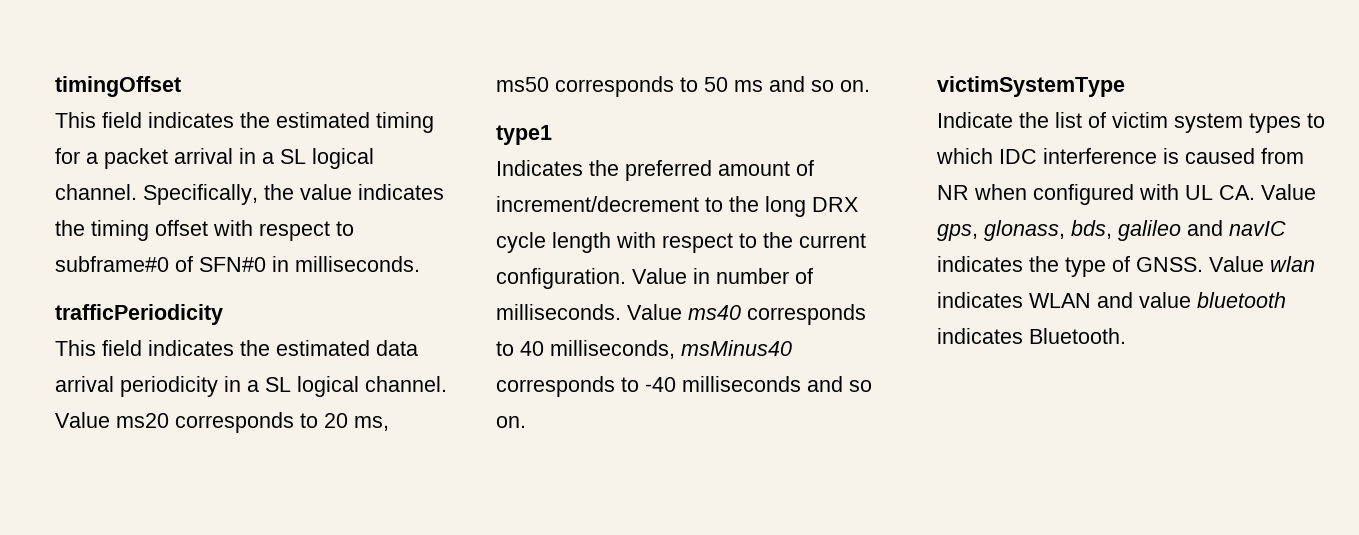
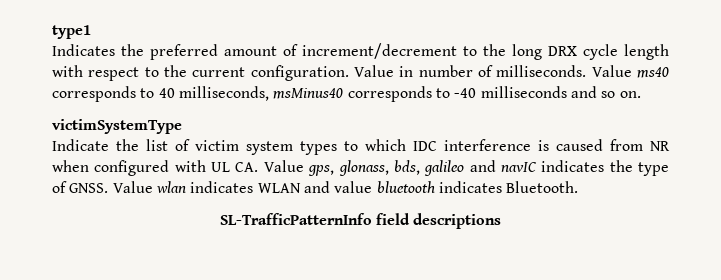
- timingOffset
- This field indicates the estimated timing for a packet arrival in a SL logical channel. Specifically, the value indicates the timing offset with respect to subframe#0 of SFN#0 in milliseconds.
- trafficPeriodicity
- This field indicates the estimated data arrival periodicity in a SL logical channel. Value ms20 corresponds to 20 ms, ms50 corresponds to 50 ms and so on.
+ SL-TrafficPatternInfo field descriptions

